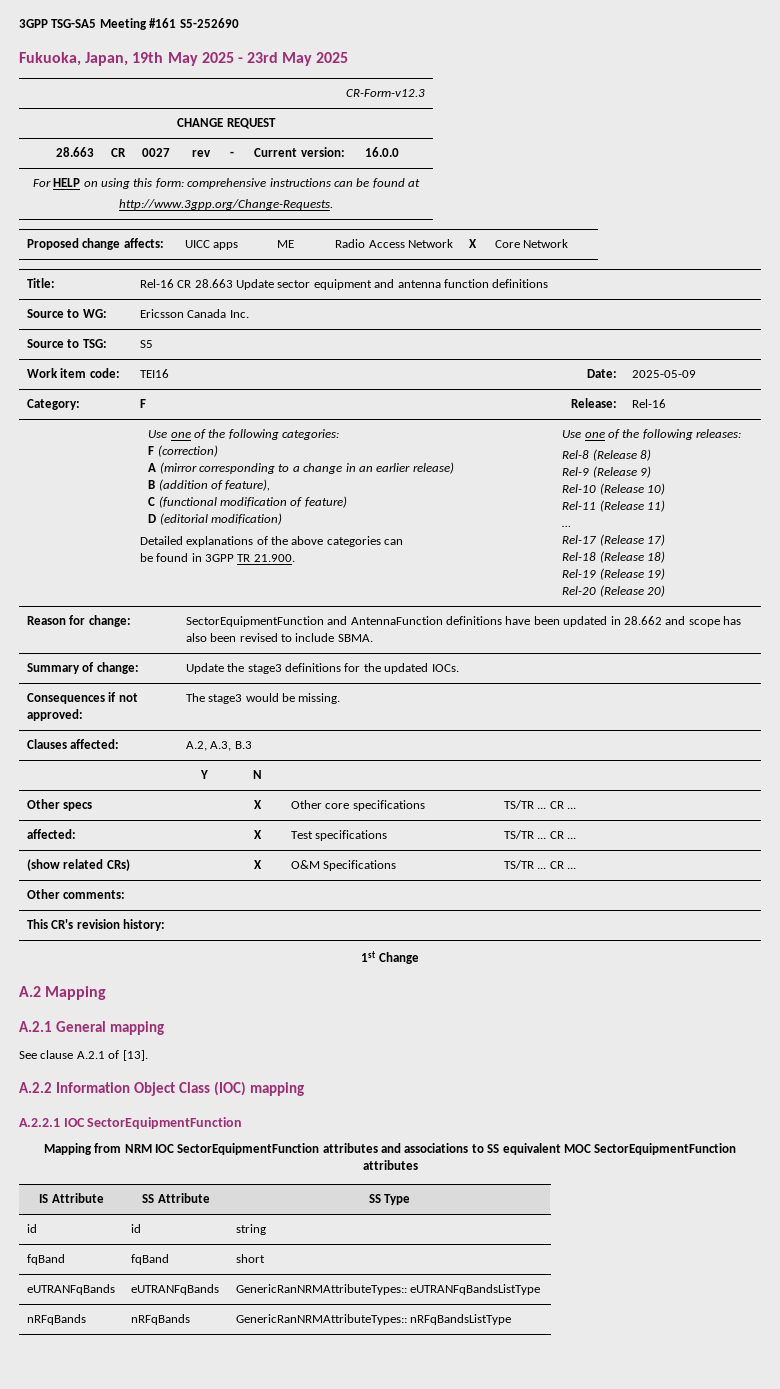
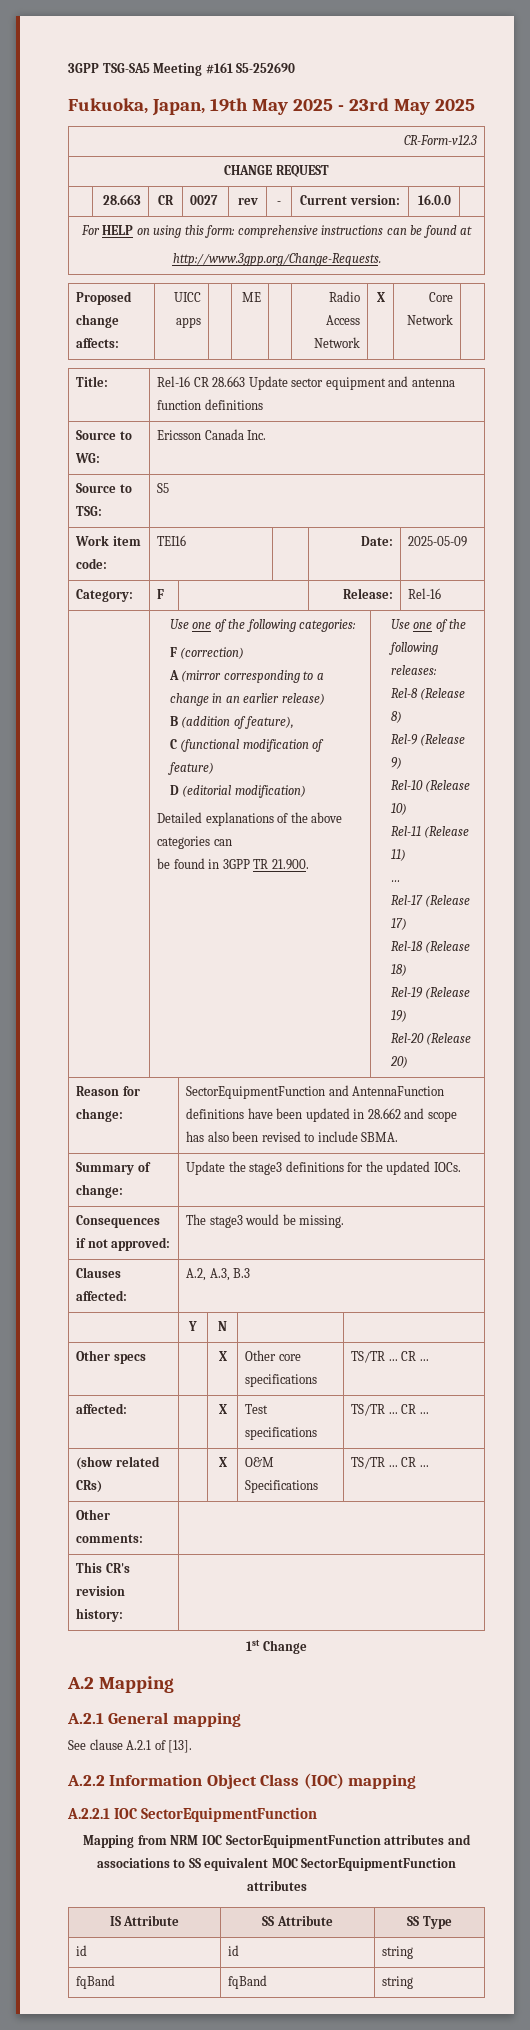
- fqBand | fqBand | short
- eUTRANFqBands | eUTRANFqBands | GenericRanNRMAttributeTypes:: eUTRANFqBandsListType
- nRFqBands | nRFqBands | GenericRanNRMAttributeTypes:: nRFqBandsListType
+ fqBand | fqBand | string

